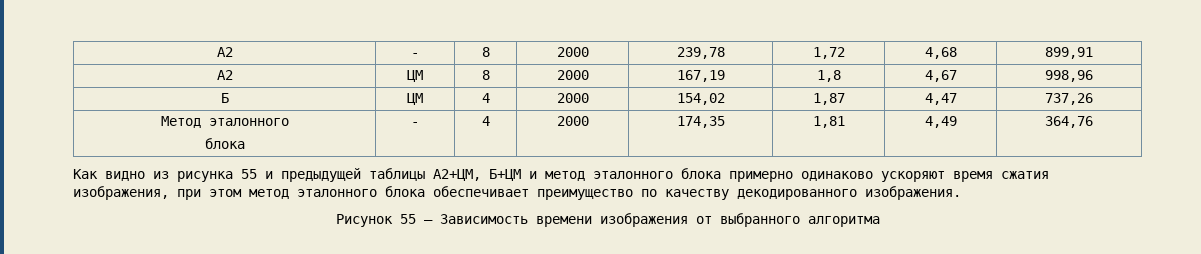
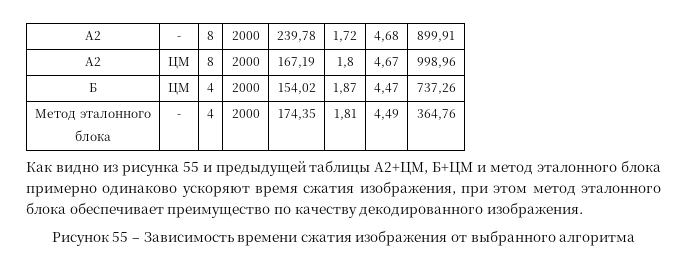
- Рисунок 55 – Зависимость времени изображения от выбранного алгоритма
+ Рисунок 55 – Зависимость времени сжатия изображения от выбранного алгоритма

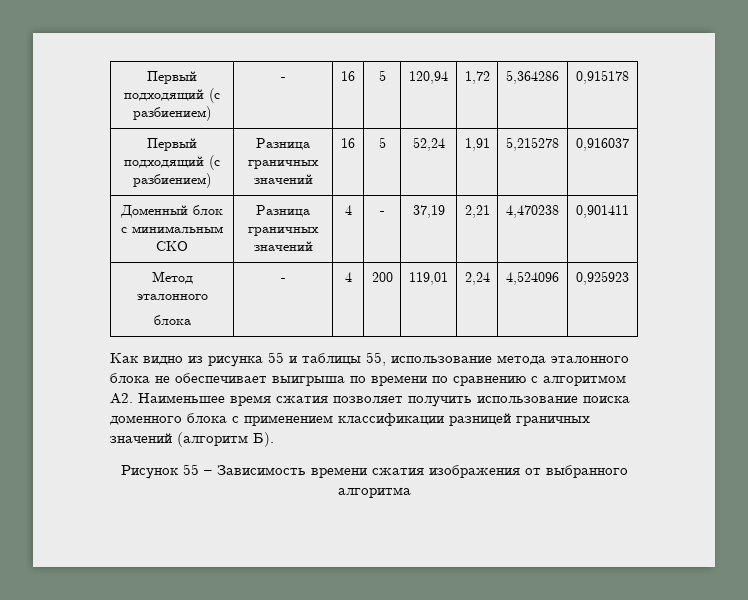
- А2 | - | 8 | 2000 | 239,78 | 1,72 | 4,68 | 899,91
- А2 | ЦМ | 8 | 2000 | 167,19 | 1,8 | 4,67 | 998,96
- Б | ЦМ | 4 | 2000 | 154,02 | 1,87 | 4,47 | 737,26
+ Первый подходящий (с разбиением) | - | 16 | 5 | 120,94 | 1,72 | 5,364286 | 0,915178
+ Первый подходящий (с разбиением) | Разница граничных значений | 16 | 5 | 52,24 | 1,91 | 5,215278 | 0,916037
+ Доменный блок с минимальным СКО | Разница граничных значений | 4 | - | 37,19 | 2,21 | 4,470238 | 0,901411
  Метод эталонного
- блока | - | 4 | 2000 | 174,35 | 1,81 | 4,49 | 364,76
+ блока | - | 4 | 200 | 119,01 | 2,24 | 4,524096 | 0,925923
- Как видно из рисунка 55 и предыдущей таблицы А2+ЦМ, Б+ЦМ и метод эталонного блока примерно одинаково ускоряют время сжатия изображения, при этом метод эталонного блока обеспечивает преимущество по качеству декодированного изображения.
+ Как видно из рисунка 55 и таблицы 55, использование метода эталонного блока не обеспечивает выигрыша по времени по сравнению с алгоритмом А2. Наименьшее время сжатия позволяет получить использование поиска доменного блока с применением классификации разницей граничных значений (алгоритм Б).

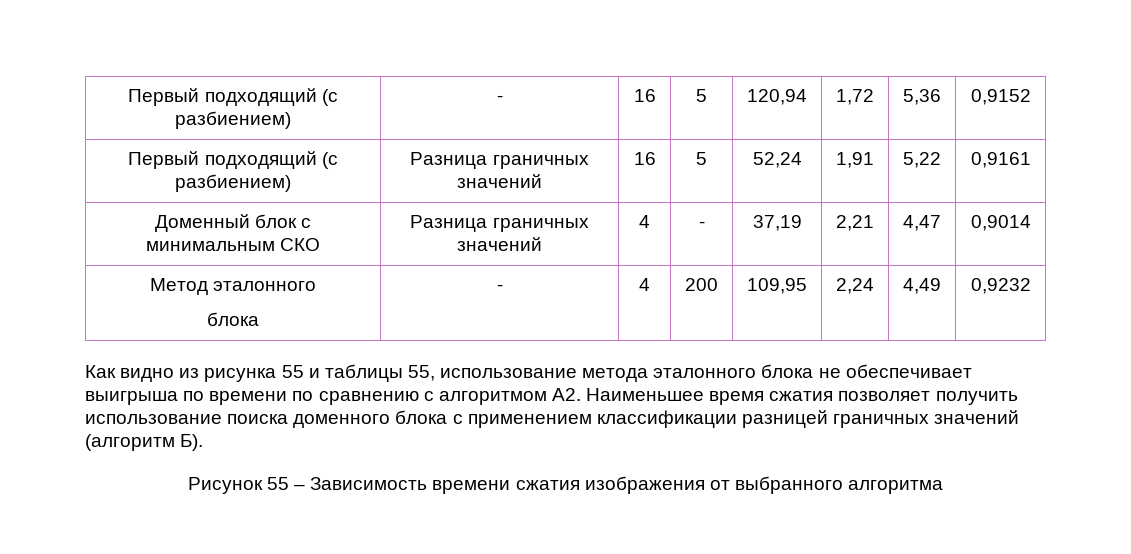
- Первый подходящий (с разбиением) | - | 16 | 5 | 120,94 | 1,72 | 5,364286 | 0,915178
+ Первый подходящий (с разбиением) | - | 16 | 5 | 120,94 | 1,72 | 5,36 | 0,9152
- Первый подходящий (с разбиением) | Разница граничных значений | 16 | 5 | 52,24 | 1,91 | 5,215278 | 0,916037
+ Первый подходящий (с разбиением) | Разница граничных значений | 16 | 5 | 52,24 | 1,91 | 5,22 | 0,9161
- Доменный блок с минимальным СКО | Разница граничных значений | 4 | - | 37,19 | 2,21 | 4,470238 | 0,901411
+ Доменный блок с минимальным СКО | Разница граничных значений | 4 | - | 37,19 | 2,21 | 4,47 | 0,9014
  Метод эталонного
- блока | - | 4 | 200 | 119,01 | 2,24 | 4,524096 | 0,925923
+ блока | - | 4 | 200 | 109,95 | 2,24 | 4,49 | 0,9232

